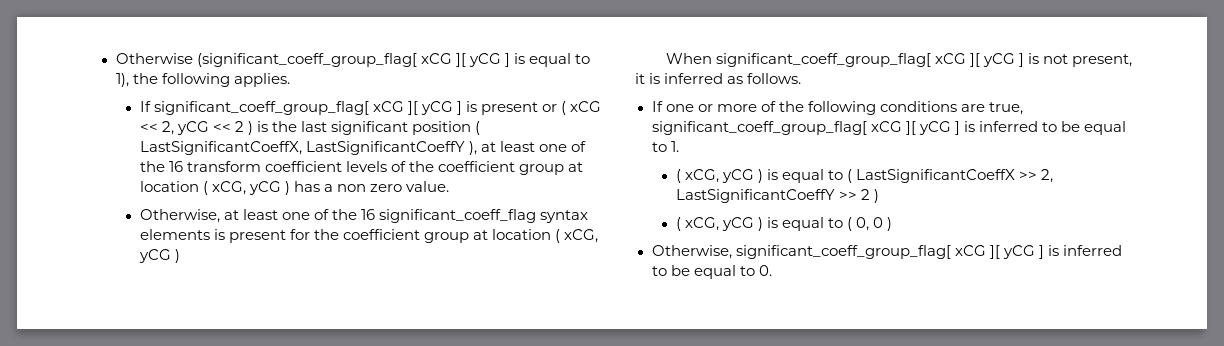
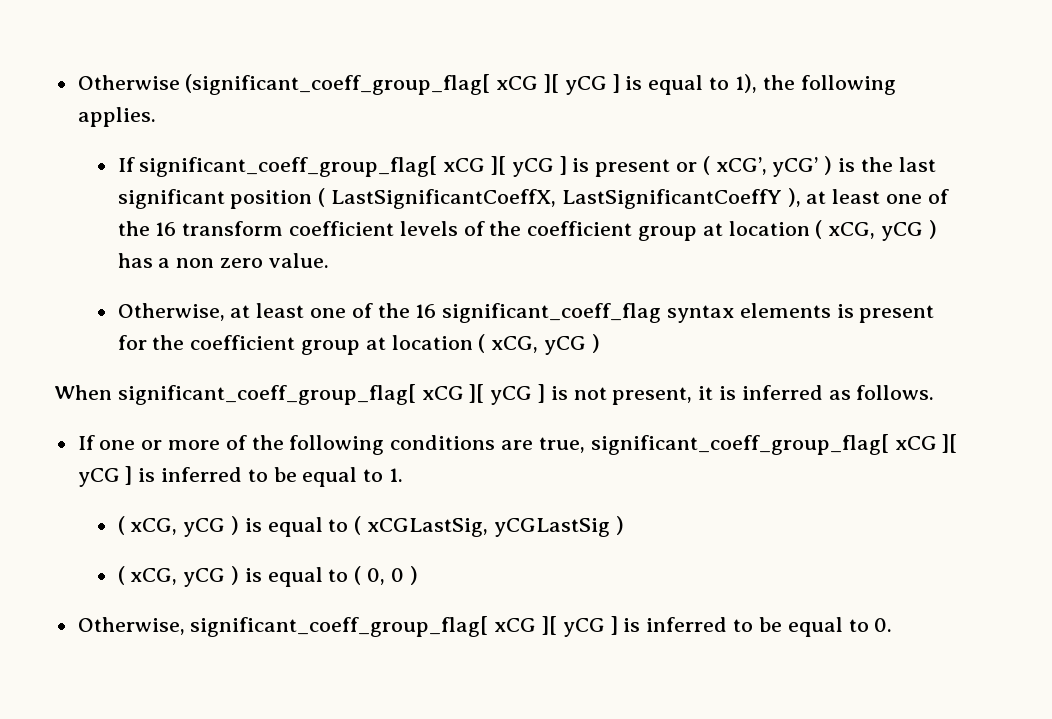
- If significant_coeff_group_flag[ xCG ][ yCG ] is present or ( xCG << 2, yCG << 2 ) is the last significant position ( LastSignificantCoeffX, LastSignificantCoeffY ), at least one of the 16 transform coefficient levels of the coefficient group at location ( xCG, yCG ) has a non zero value.
+ If significant_coeff_group_flag[ xCG ][ yCG ] is present or ( xCG’, yCG’ ) is the last significant position ( LastSignificantCoeffX, LastSignificantCoeffY ), at least one of the 16 transform coefficient levels of the coefficient group at location ( xCG, yCG ) has a non zero value.
- ( xCG, yCG ) is equal to ( LastSignificantCoeffX >> 2, LastSignificantCoeffY >> 2 )
+ ( xCG, yCG ) is equal to ( xCGLastSig, yCGLastSig )

